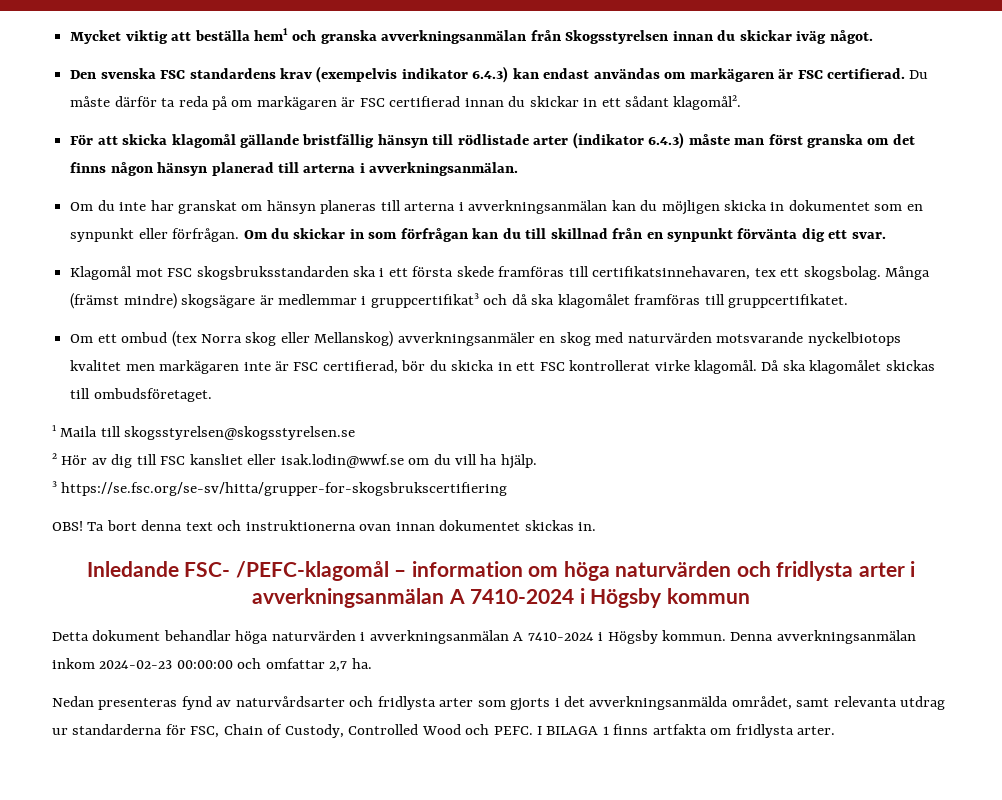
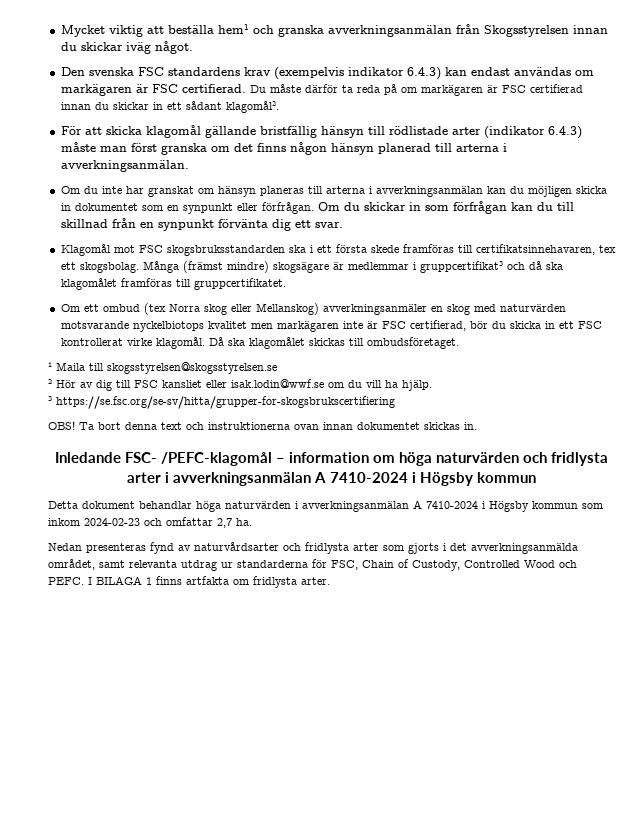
- Detta dokument behandlar höga naturvärden i avverkningsanmälan A 7410-2024 i Högsby kommun. Denna avverkningsanmälan inkom 2024-02-23 00:00:00 och omfattar 2,7 ha.
+ Detta dokument behandlar höga naturvärden i avverkningsanmälan A 7410-2024 i Högsby kommun som inkom 2024-02-23 och omfattar 2,7 ha.

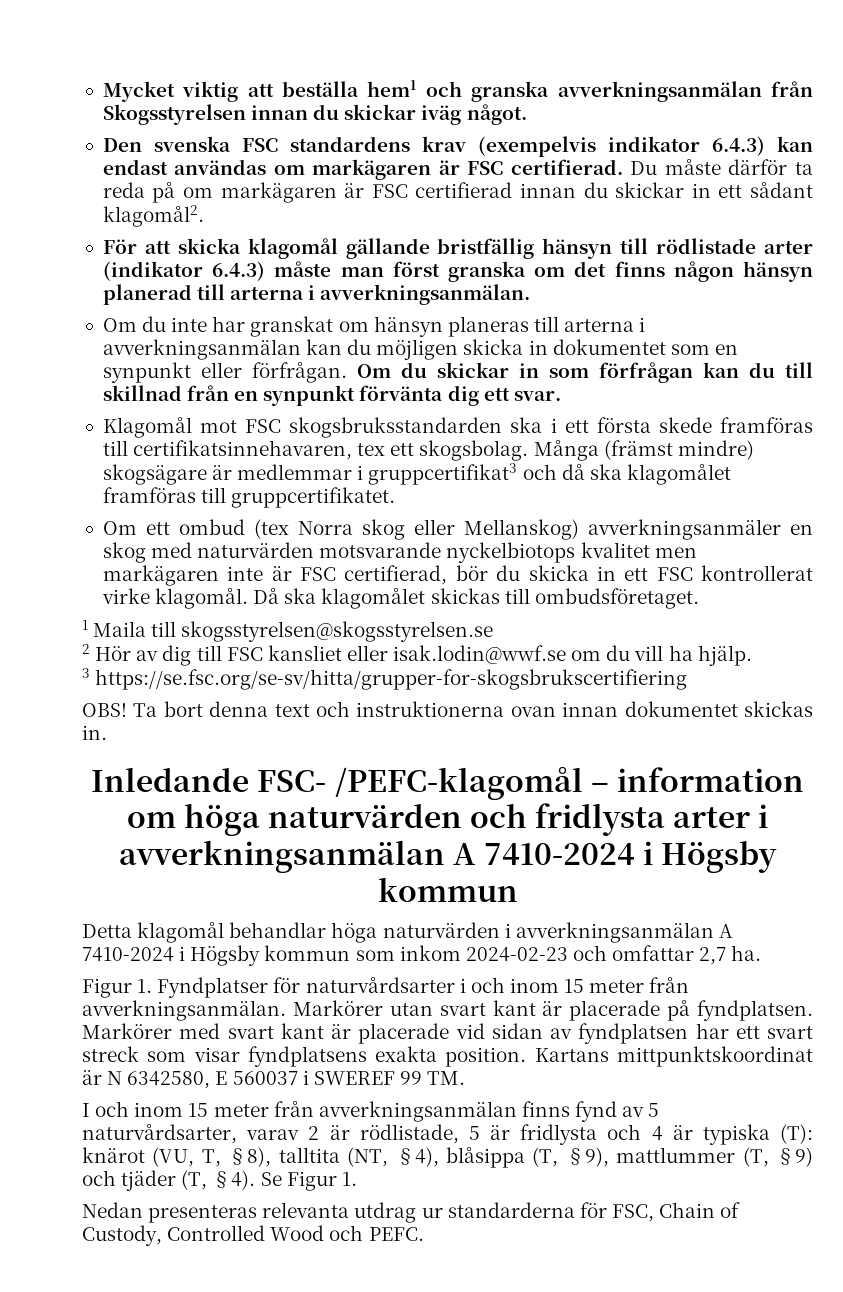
- Detta dokument behandlar höga naturvärden i avverkningsanmälan A 7410-2024 i Högsby kommun som inkom 2024-02-23 och omfattar 2,7 ha.
+ Detta klagomål behandlar höga naturvärden i avverkningsanmälan A 7410-2024 i Högsby kommun som inkom 2024-02-23 och omfattar 2,7 ha.
- Nedan presenteras fynd av naturvårdsarter och fridlysta arter som gjorts i det avverkningsanmälda området, samt relevanta utdrag ur standarderna för FSC, Chain of Custody, Controlled Wood och PEFC. I BILAGA 1 finns artfakta om fridlysta arter.
+ Figur 1. Fyndplatser för naturvårdsarter i och inom 15 meter från avverkningsanmälan. Markörer utan svart kant är placerade på fyndplatsen. Markörer med svart kant är placerade vid sidan av fyndplatsen har ett svart streck som visar fyndplatsens exakta position. Kartans mittpunktskoordinat är N 6342580, E 560037 i SWEREF 99 TM.
+ I och inom 15 meter från avverkningsanmälan finns fynd av 5 naturvårdsarter, varav 2 är rödlistade, 5 är fridlysta och 4 är typiska (T): knärot (VU, T, §8), talltita (NT, §4), blåsippa (T, §9), mattlummer (T, §9) och tjäder (T, §4). Se Figur 1.
+ Nedan presenteras relevanta utdrag ur standarderna för FSC, Chain of Custody, Controlled Wood och PEFC.

